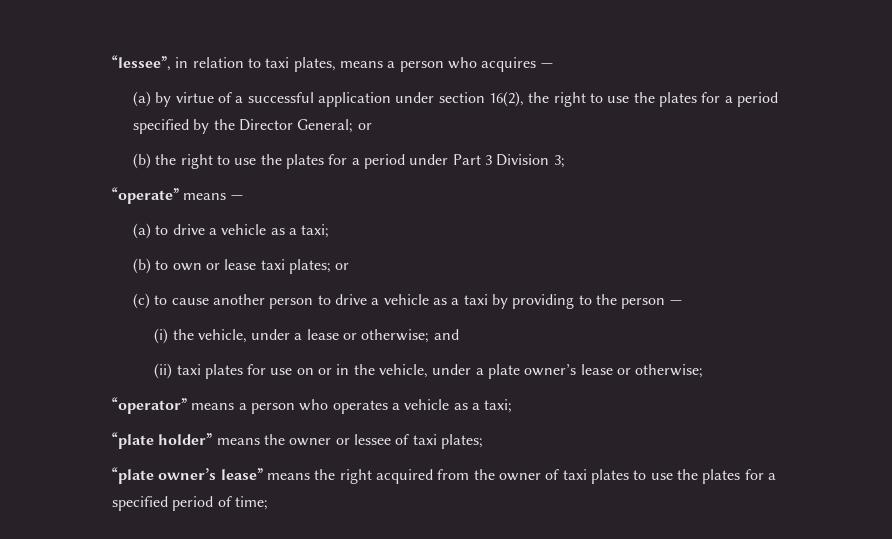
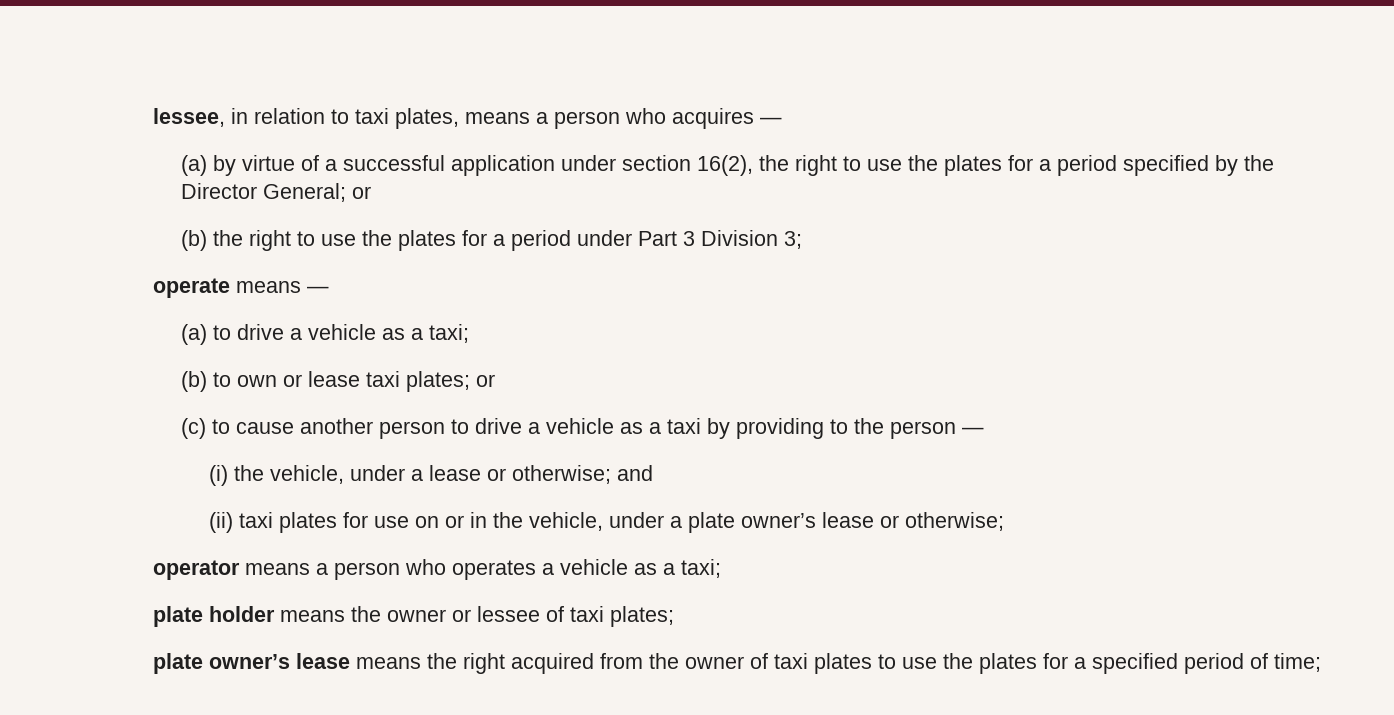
- “lessee”, in relation to taxi plates, means a person who acquires —
+ lessee, in relation to taxi plates, means a person who acquires —
- “operate” means —
+ operate means —
- “operator” means a person who operates a vehicle as a taxi;
+ operator means a person who operates a vehicle as a taxi;
- “plate holder” means the owner or lessee of taxi plates;
+ plate holder means the owner or lessee of taxi plates;
- “plate owner’s lease” means the right acquired from the owner of taxi plates to use the plates for a specified period of time;
+ plate owner’s lease means the right acquired from the owner of taxi plates to use the plates for a specified period of time;

